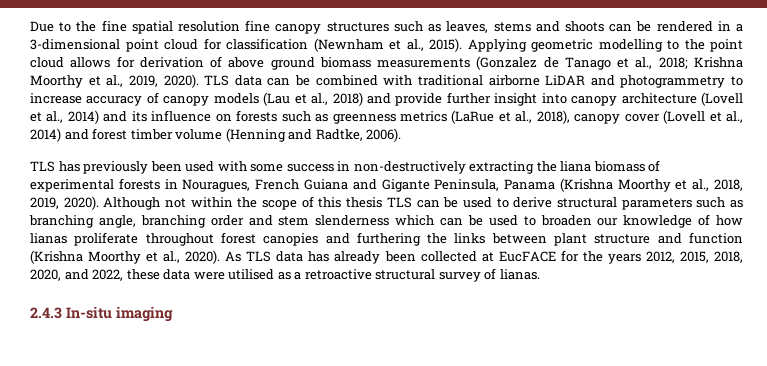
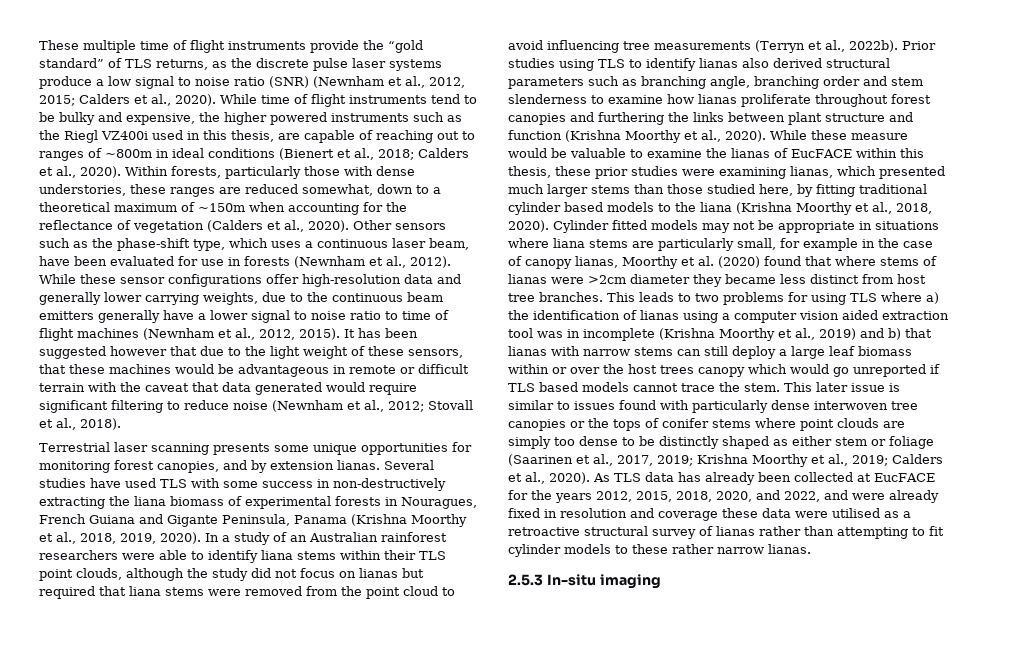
- Due to the fine spatial resolution fine canopy structures such as leaves, stems and shoots can be rendered in a 3-dimensional point cloud for classification (Newnham et al., 2015). Applying geometric modelling to the point cloud allows for derivation of above ground biomass measurements (Gonzalez de Tanago et al., 2018; Krishna Moorthy et al., 2019, 2020). TLS data can be combined with traditional airborne LiDAR and photogrammetry to increase accuracy of canopy models (Lau et al., 2018) and provide further insight into canopy architecture (Lovell et al., 2014) and its influence on forests such as greenness metrics (LaRue et al., 2018), canopy cover (Lovell et al., 2014) and forest timber volume (Henning and Radtke, 2006).
- TLS has previously been used with some success in non-destructively extracting the liana biomass of experimental forests in Nouragues, French Guiana and Gigante Peninsula, Panama (Krishna Moorthy et al., 2018, 2019, 2020).
+ These multiple time of flight instruments provide the “gold standard” of TLS returns, as the discrete pulse laser systems produce a low signal to noise ratio (SNR) (Newnham et al., 2012, 2015; Calders et al., 2020). While time of flight instruments tend to be bulky and expensive, the higher powered instruments such as the Riegl VZ400i used in this thesis, are capable of reaching out to ranges of ~800m in ideal conditions (Bienert et al., 2018; Calders et al., 2020). Within forests, particularly those with dense understories, these ranges are reduced somewhat, down to a theoretical maximum of ~150m when accounting for the reflectance of vegetation (Calders et al., 2020). Other sensors such as the phase-shift type, which uses a continuous laser beam, have been evaluated for use in forests (Newnham et al., 2012). While these sensor configurations offer high-resolution data and generally lower carrying weights, due to the continuous beam emitters generally have a lower signal to noise ratio to time of flight machines (Newnham et al., 2012, 2015). It has been suggested however that due to the light weight of these sensors, that these machines would be advantageous in remote or difficult terrain with the caveat that data generated would require significant filtering to reduce noise (Newnham et al., 2012; Stovall et al., 2018).
+ Terrestrial laser scanning presents some unique opportunities for monitoring forest canopies, and by extension lianas. Several studies have used TLS with some success in non-destructively extracting the liana biomass of experimental forests in Nouragues, French Guiana and Gigante Peninsula, Panama (Krishna Moorthy et al., 2018, 2019, 2020).
- Although not within the scope of this thesis TLS can be used to derive structural parameters such as branching angle, branching order and stem slenderness which can be used to broaden our knowledge of how lianas proliferate throughout forest canopies and furthering the links between plant structure and function (Krishna Moorthy et al., 2020).
+ In a study of an Australian rainforest researchers were able to identify liana stems within their TLS point clouds, although the study did not focus on lianas but required that liana stems were removed from the point cloud to avoid influencing tree measurements (Terryn et al., 2022b). Prior studies using TLS to identify lianas also derived structural parameters such as branching angle, branching order and stem slenderness to examine how lianas proliferate throughout forest canopies and furthering the links between plant structure and function (Krishna Moorthy et al., 2020).
+ While these measure would be valuable to examine the lianas of EucFACE within this thesis, these prior studies were examining lianas, which presented much larger stems than those studied here, by fitting traditional cylinder based models to the liana (Krishna Moorthy et al., 2018, 2020). Cylinder fitted models may not be appropriate in situations where liana stems are particularly small, for example in the case of canopy lianas, Moorthy et al. (2020) found that where stems of lianas were >2cm diameter they became less distinct from host tree branches. This leads to two problems for using TLS where a) the identification of lianas using a computer vision aided extraction tool was in incomplete (Krishna Moorthy et al., 2019) and b) that lianas with narrow stems can still deploy a large leaf biomass within or over the host trees canopy which would go unreported if TLS based models cannot trace the stem. This later issue is similar to issues found with particularly dense interwoven tree canopies or the tops of conifer stems where point clouds are simply too dense to be distinctly shaped as either stem or foliage (Saarinen et al., 2017, 2019; Krishna Moorthy et al., 2019; Calders et al., 2020).
- As TLS data has already been collected at EucFACE for the years 2012, 2015, 2018, 2020, and 2022, these data were utilised as a retroactive structural survey of lianas.
+ As TLS data has already been collected at EucFACE for the years 2012, 2015, 2018, 2020, and 2022, and were already fixed in resolution and coverage these data were utilised as a retroactive structural survey of lianas rather than attempting to fit cylinder models to these rather narrow lianas.
- 2.4.3 In-situ imaging
+ 2.5.3 In-situ imaging

